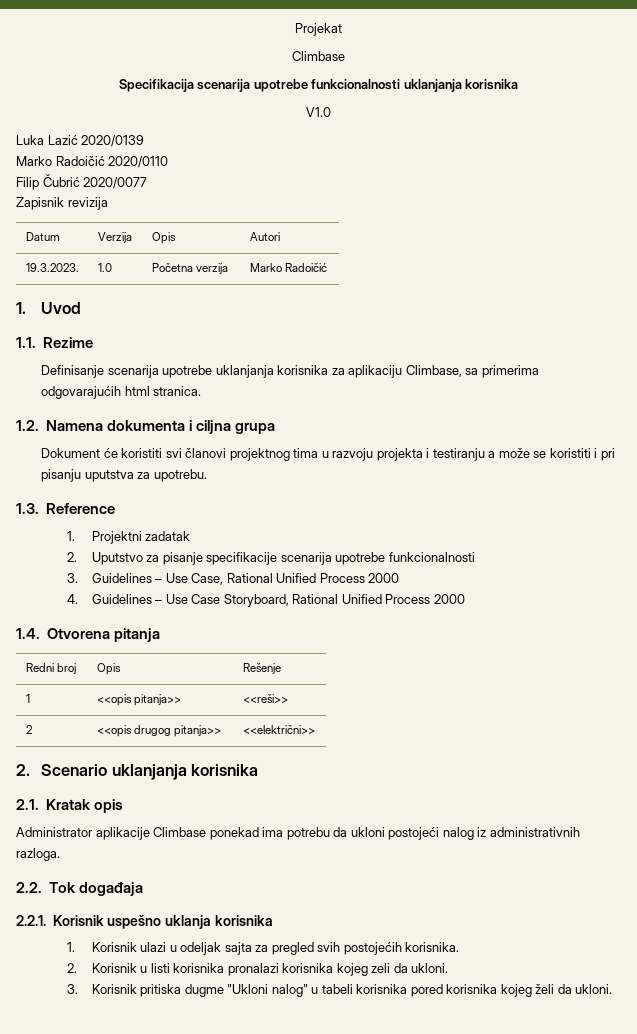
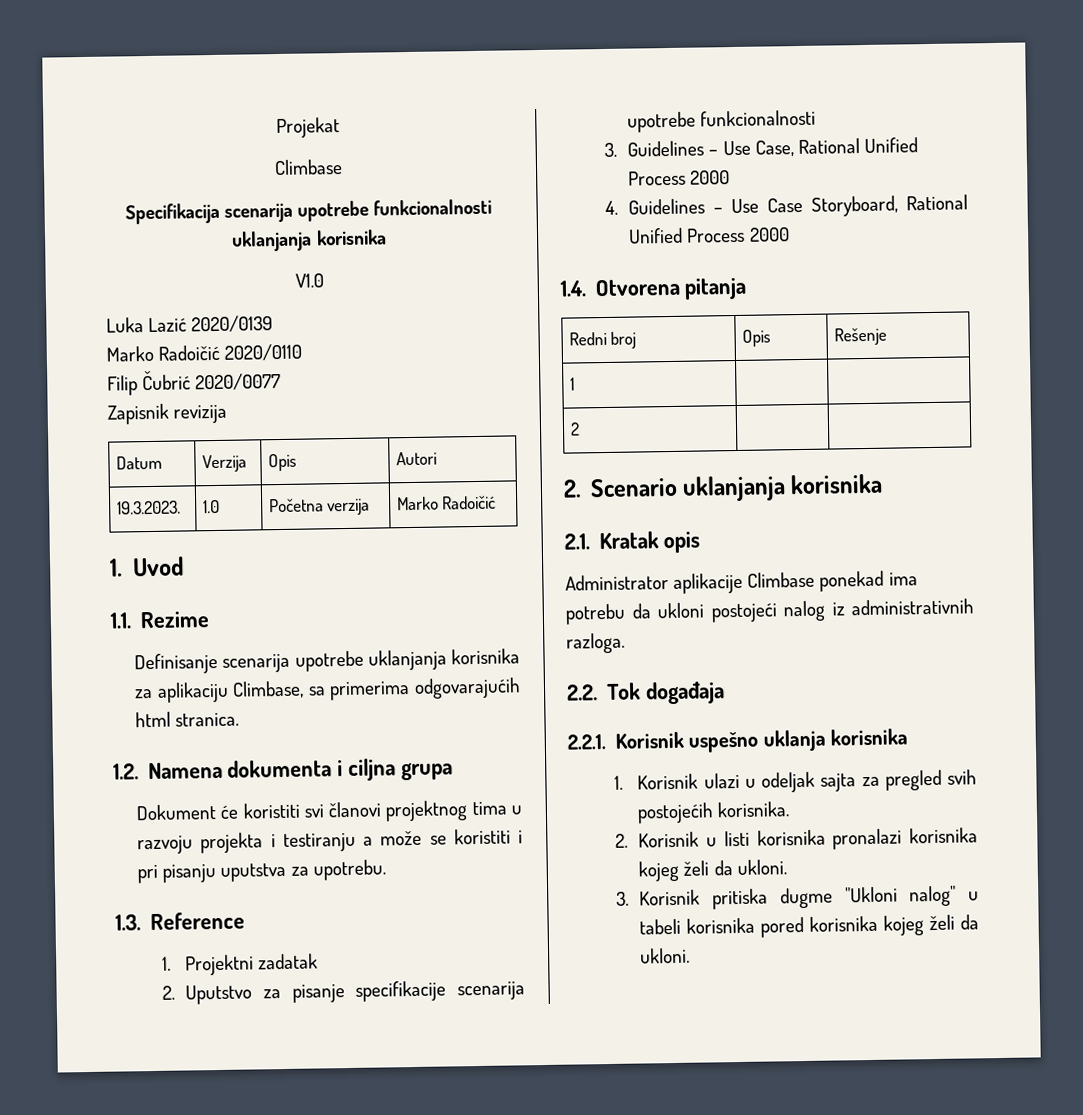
- 1 | <<opis pitanja>> | <<reši>>
- 2 | <<opis drugog pitanja>> | <<električni>>
+ 1 | |
+ 2 | |
- 2. Korisnik u listi korisnika pronalazi korisnika kojeg zeli da ukloni.
+ 2. Korisnik u listi korisnika pronalazi korisnika kojeg želi da ukloni.

